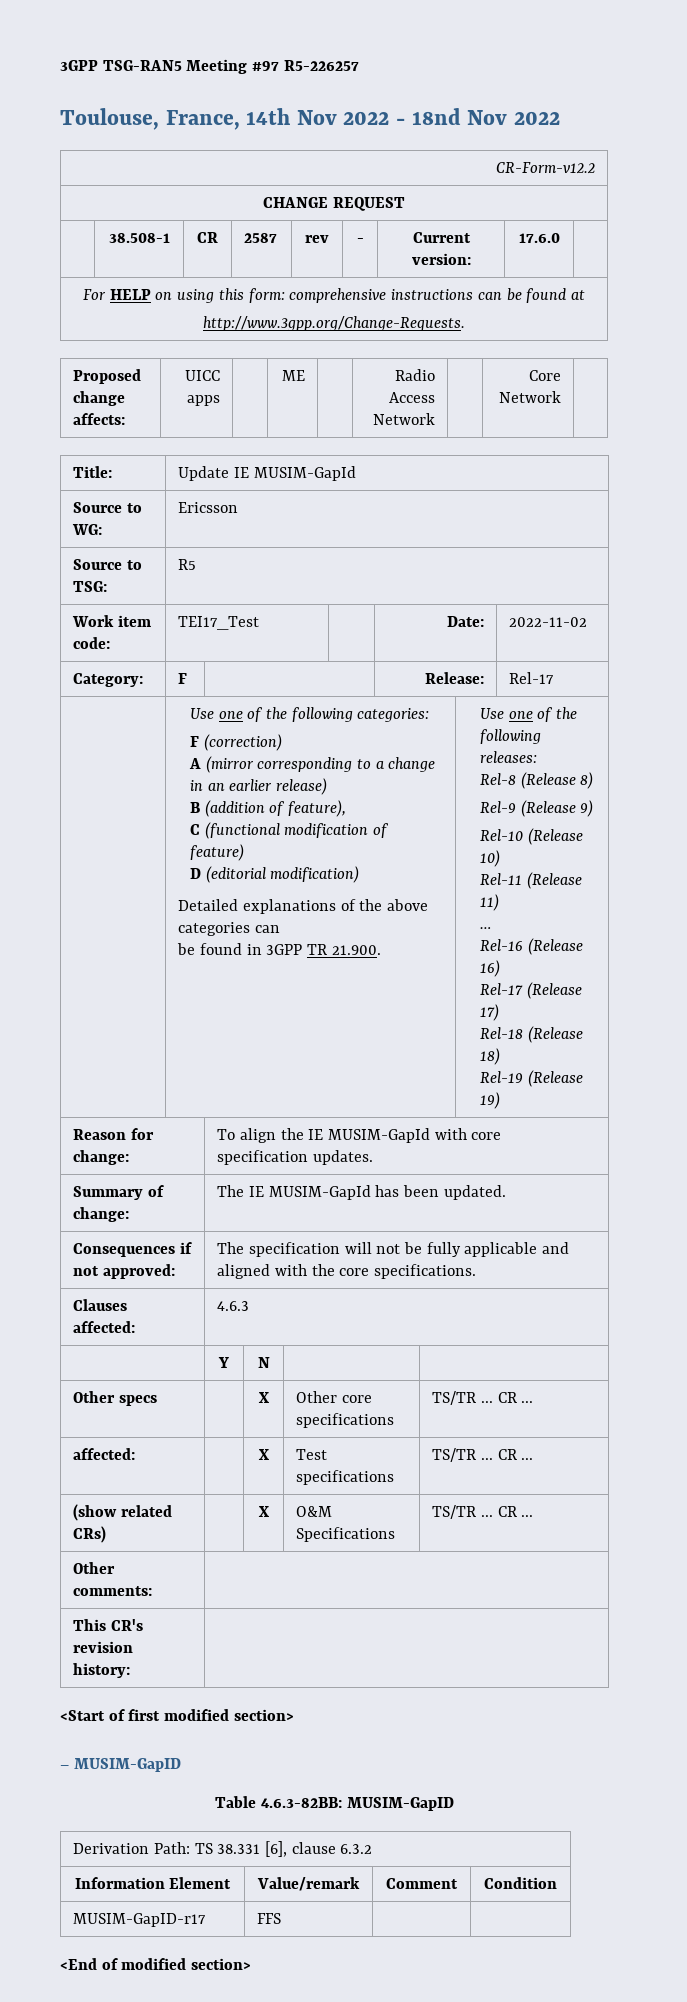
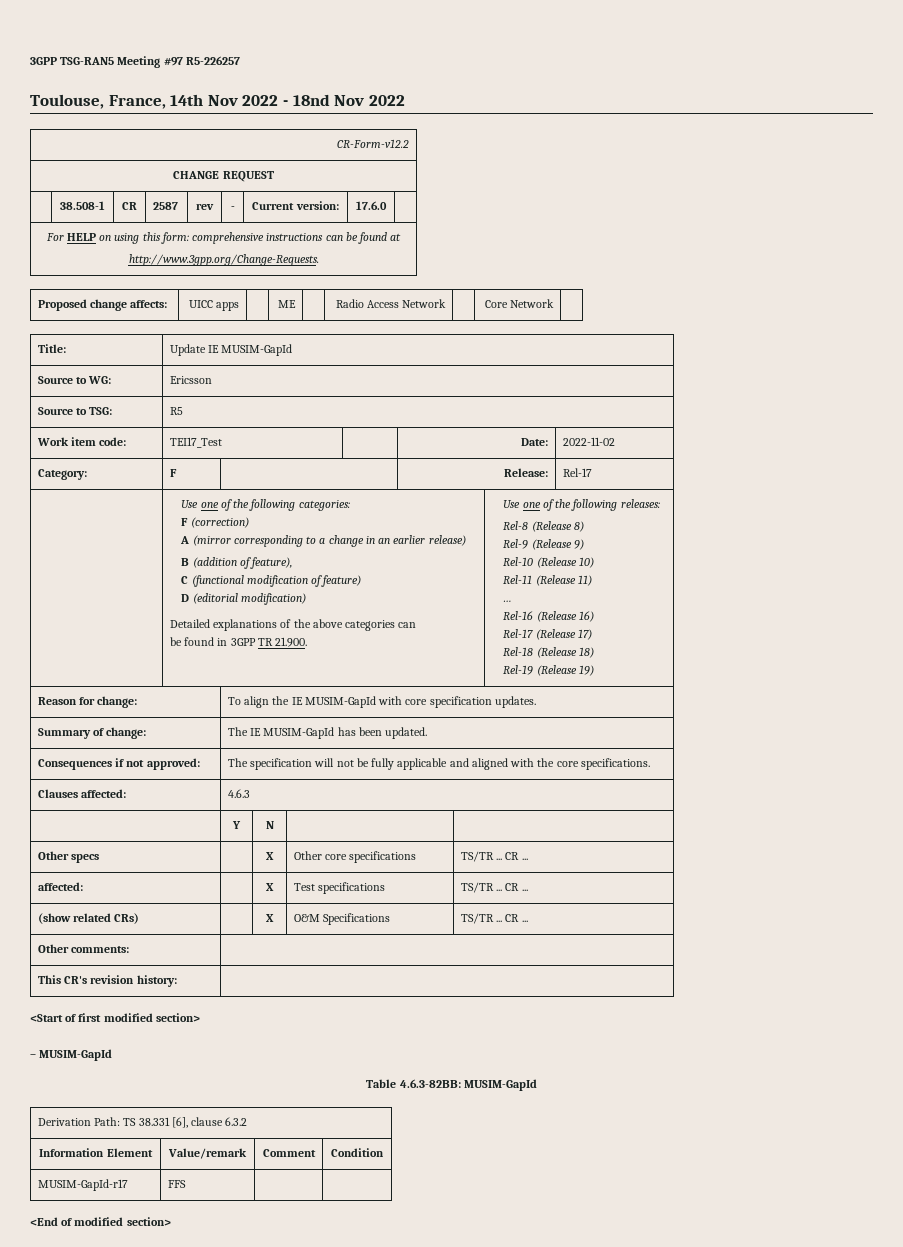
- – MUSIM-GapID
+ – MUSIM-GapId
- Table 4.6.3-82BB: MUSIM-GapID
+ Table 4.6.3-82BB: MUSIM-GapId
- MUSIM-GapID-r17 | FFS | |
+ MUSIM-GapId-r17 | FFS | |

